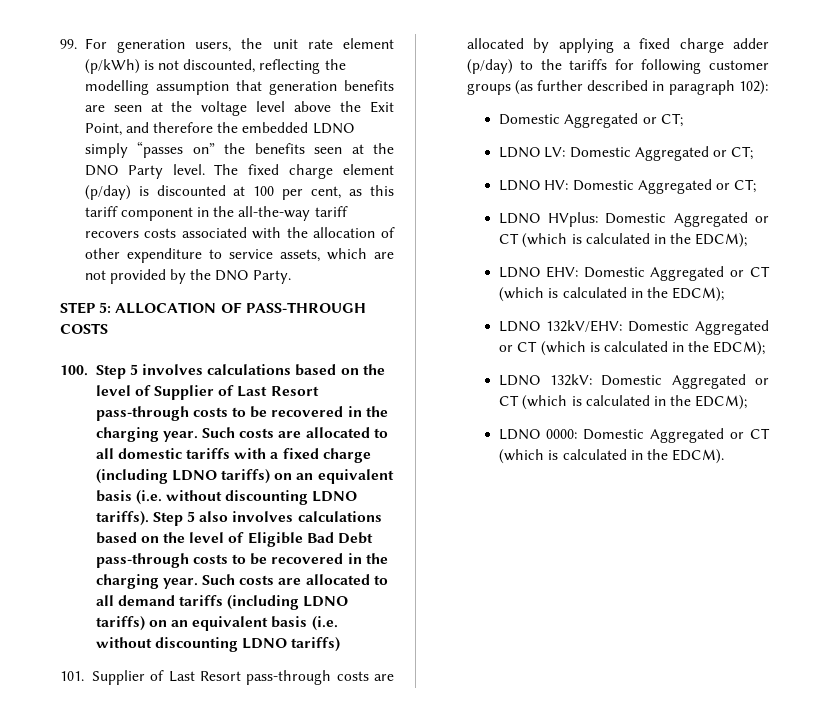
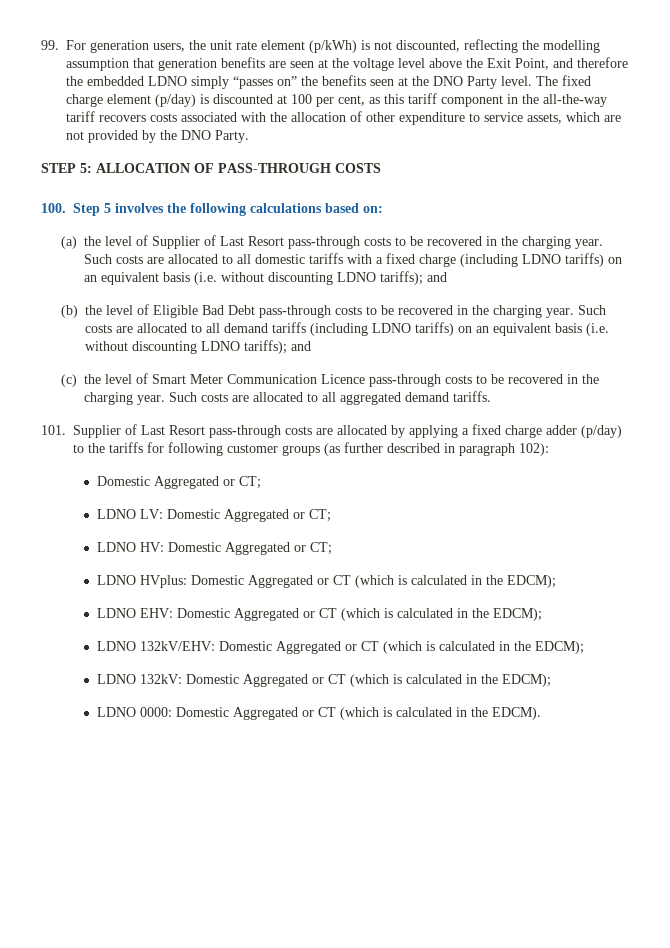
- 100. Step 5 involves calculations based on the level of Supplier of Last Resort pass-through costs to be recovered in the charging year.
+ 100. Step 5 involves the following calculations based on:
+ (a) the level of Supplier of Last Resort pass-through costs to be recovered in the charging year.
- Such costs are allocated to all domestic tariffs with a fixed charge (including LDNO tariffs) on an equivalent basis (i.e. without discounting LDNO tariffs). Step 5 also involves calculations based on the level of Eligible Bad Debt pass-through costs to be recovered in the charging year.
+ Such costs are allocated to all domestic tariffs with a fixed charge (including LDNO tariffs) on an equivalent basis (i.e. without discounting LDNO tariffs); and
+ (b) the level of Eligible Bad Debt pass-through costs to be recovered in the charging year.
- Such costs are allocated to all demand tariffs (including LDNO tariffs) on an equivalent basis (i.e. without discounting LDNO tariffs)
+ Such costs are allocated to all demand tariffs (including LDNO tariffs) on an equivalent basis (i.e. without discounting LDNO tariffs); and
+ (c) the level of Smart Meter Communication Licence pass-through costs to be recovered in the charging year. Such costs are allocated to all aggregated demand tariffs.

